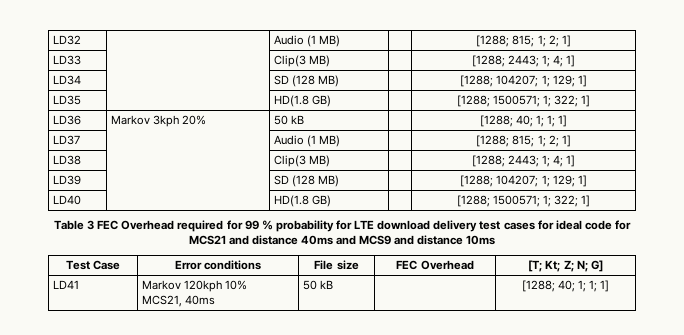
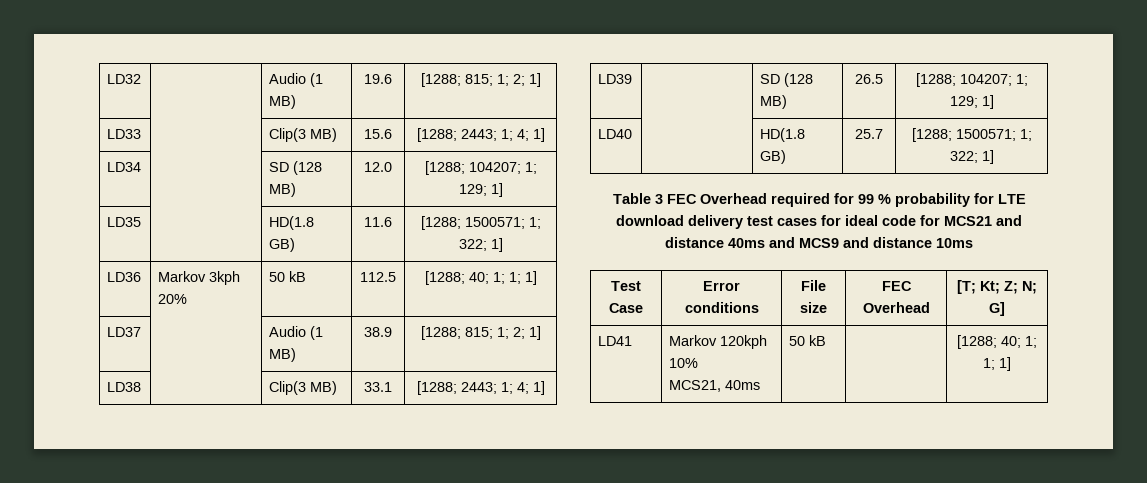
- LD32 | | Audio (1 MB) | | [1288; 815; 1; 2; 1]
+ LD32 | | Audio (1 MB) | 19.6 | [1288; 815; 1; 2; 1]
- LD33 | | Clip(3 MB) | | [1288; 2443; 1; 4; 1]
+ LD33 | | Clip(3 MB) | 15.6 | [1288; 2443; 1; 4; 1]
- LD34 | | SD (128 MB) | | [1288; 104207; 1; 129; 1]
+ LD34 | | SD (128 MB) | 12.0 | [1288; 104207; 1; 129; 1]
- LD35 | | HD(1.8 GB) | | [1288; 1500571; 1; 322; 1]
+ LD35 | | HD(1.8 GB) | 11.6 | [1288; 1500571; 1; 322; 1]
- LD36 | Markov 3kph 20% | 50 kB | | [1288; 40; 1; 1; 1]
+ LD36 | Markov 3kph 20% | 50 kB | 112.5 | [1288; 40; 1; 1; 1]
- LD37 | | Audio (1 MB) | | [1288; 815; 1; 2; 1]
+ LD37 | | Audio (1 MB) | 38.9 | [1288; 815; 1; 2; 1]
- LD38 | | Clip(3 MB) | | [1288; 2443; 1; 4; 1]
+ LD38 | | Clip(3 MB) | 33.1 | [1288; 2443; 1; 4; 1]
- LD39 | | SD (128 MB) | | [1288; 104207; 1; 129; 1]
+ LD39 | | SD (128 MB) | 26.5 | [1288; 104207; 1; 129; 1]
- LD40 | | HD(1.8 GB) | | [1288; 1500571; 1; 322; 1]
+ LD40 | | HD(1.8 GB) | 25.7 | [1288; 1500571; 1; 322; 1]

